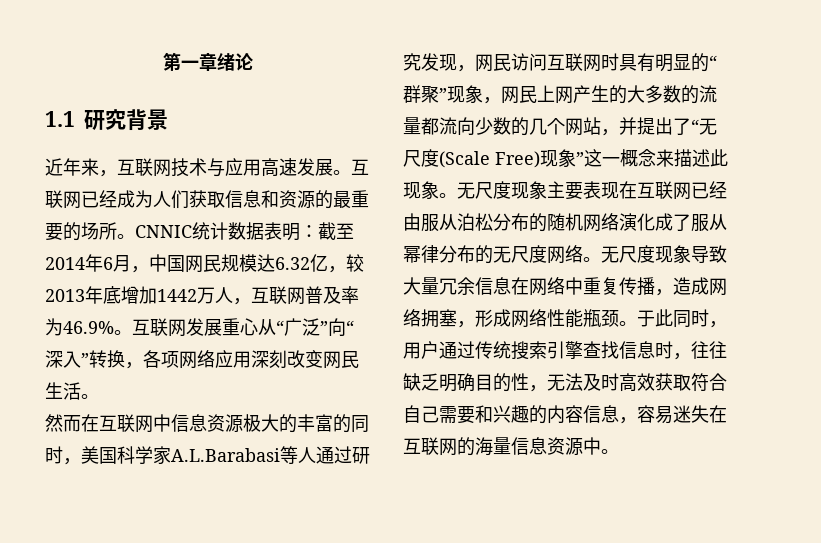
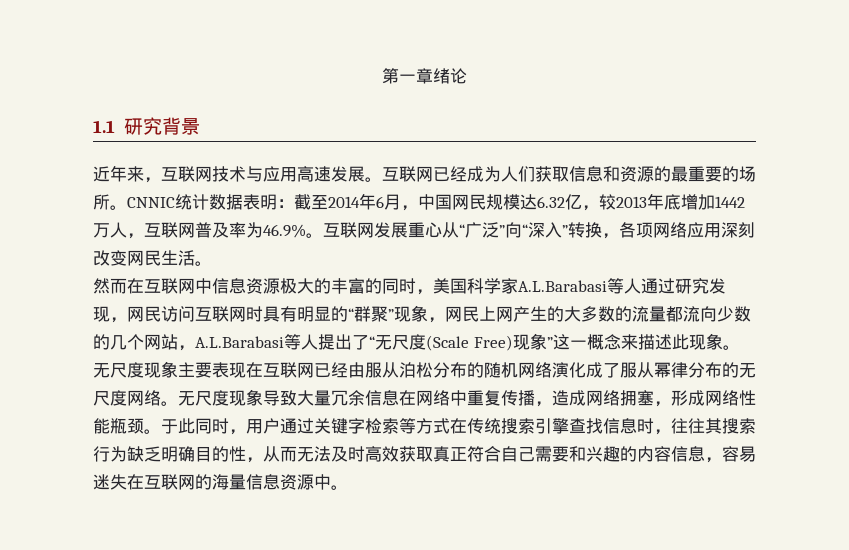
- 然而在互联网中信息资源极大的丰富的同时，美国科学家A.L.Barabasi等人通过研究发现，网民访问互联网时具有明显的“群聚”现象，网民上网产生的大多数的流量都流向少数的几个网站，并提出了“无尺度(Scale Free)现象”这一概念来描述此现象。
+ 然而在互联网中信息资源极大的丰富的同时，美国科学家A.L.Barabasi等人通过研究发现，网民访问互联网时具有明显的“群聚”现象，网民上网产生的大多数的流量都流向少数的几个网站，A.L.Barabasi等人提出了“无尺度(Scale Free)现象”这一概念来描述此现象。
- 于此同时，用户通过传统搜索引擎查找信息时，往往缺乏明确目的性，无法及时高效获取符合自己需要和兴趣的内容信息，容易迷失在互联网的海量信息资源中。
+ 于此同时，用户通过关键字检索等方式在传统搜索引擎查找信息时，往往其搜索行为缺乏明确目的性，从而无法及时高效获取真正符合自己需要和兴趣的内容信息，容易迷失在互联网的海量信息资源中。

